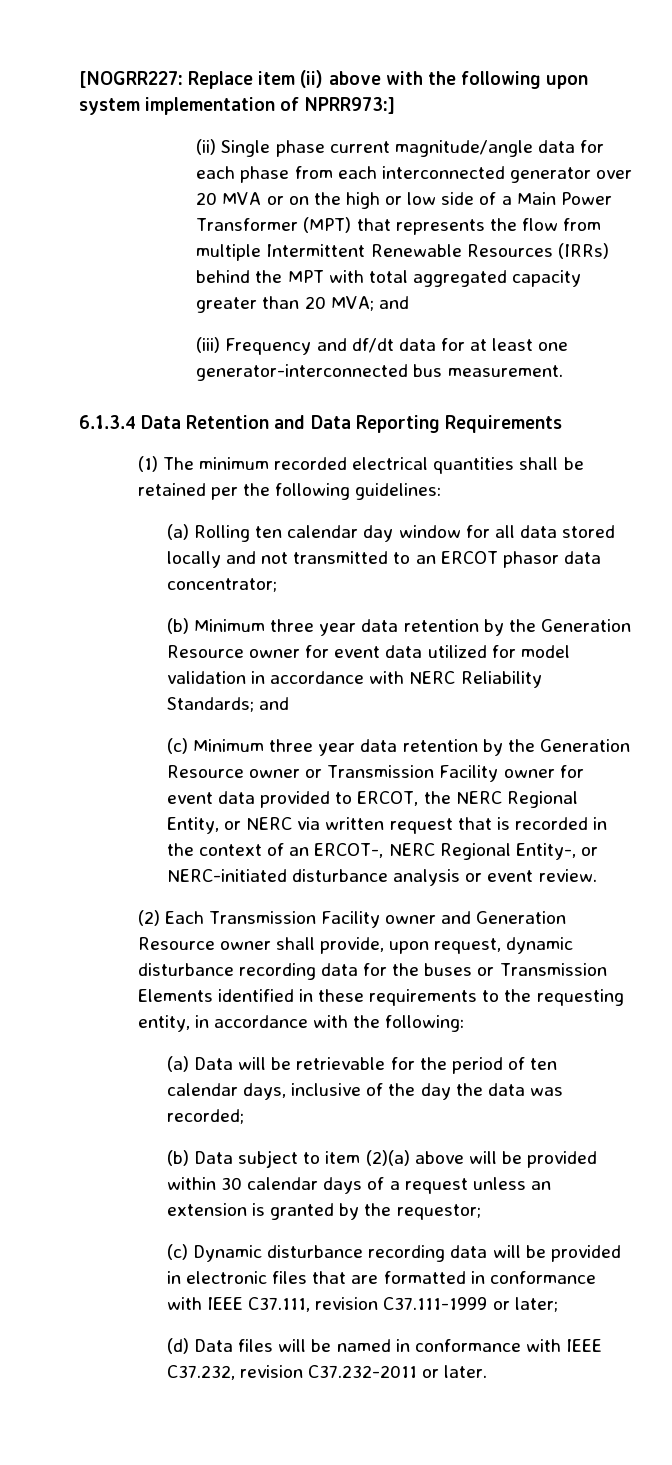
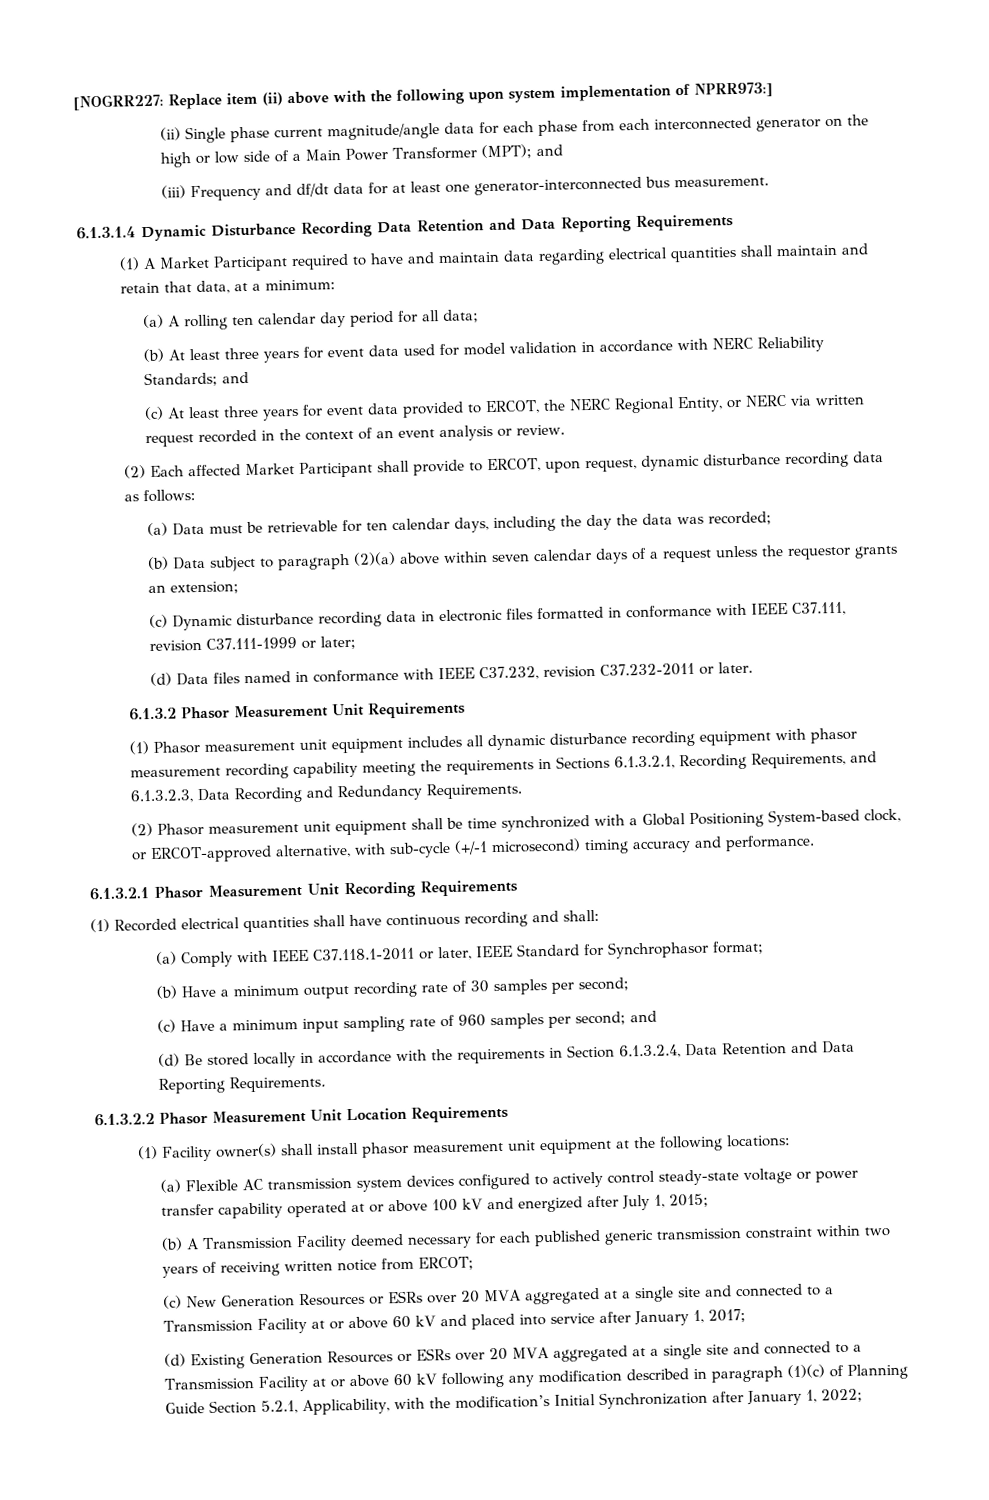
- (ii) Single phase current magnitude/angle data for each phase from each interconnected generator over 20 MVA or on the high or low side of a Main Power Transformer (MPT) that represents the flow from multiple Intermittent Renewable Resources (IRRs) behind the MPT with total aggregated capacity greater than 20 MVA; and
+ (ii) Single phase current magnitude/angle data for each phase from each interconnected generator on the high or low side of a Main Power Transformer (MPT); and
- 6.1.3.4 Data Retention and Data Reporting Requirements
+ 6.1.3.1.4 Dynamic Disturbance Recording Data Retention and Data Reporting Requirements
- (1) The minimum recorded electrical quantities shall be retained per the following guidelines:
- (a) Rolling ten calendar day window for all data stored locally and not transmitted to an ERCOT phasor data concentrator;
- (b) Minimum three year data retention by the Generation Resource owner for event data utilized for model validation in accordance with NERC Reliability Standards; and
+ (1) A Market Participant required to have and maintain data regarding electrical quantities shall maintain and retain that data, at a minimum:
+ (a) A rolling ten calendar day period for all data;
+ (b) At least three years for event data used for model validation in accordance with NERC Reliability Standards; and
- (c) Minimum three year data retention by the Generation Resource owner or Transmission Facility owner for event data provided to ERCOT, the NERC Regional Entity, or NERC via written request that is recorded in the context of an ERCOT-, NERC Regional Entity-, or NERC-initiated disturbance analysis or event review.
+ (c) At least three years for event data provided to ERCOT, the NERC Regional Entity, or NERC via written request recorded in the context of an event analysis or review.
- (2) Each Transmission Facility owner and Generation Resource owner shall provide, upon request, dynamic disturbance recording data for the buses or Transmission Elements identified in these requirements to the requesting entity, in accordance with the following:
+ (2) Each affected Market Participant shall provide to ERCOT, upon request, dynamic disturbance recording data as follows:
- (a) Data will be retrievable for the period of ten calendar days, inclusive of the day the data was recorded;
+ (a) Data must be retrievable for ten calendar days, including the day the data was recorded;
- (b) Data subject to item (2)(a) above will be provided within 30 calendar days of a request unless an extension is granted by the requestor;
+ (b) Data subject to paragraph (2)(a) above within seven calendar days of a request unless the requestor grants an extension;
- (c) Dynamic disturbance recording data will be provided in electronic files that are formatted in conformance with IEEE C37.111, revision C37.111-1999 or later;
+ (c) Dynamic disturbance recording data in electronic files formatted in conformance with IEEE C37.111, revision C37.111-1999 or later;
- (d) Data files will be named in conformance with IEEE C37.232, revision C37.232-2011 or later.
+ (d) Data files named in conformance with IEEE C37.232, revision C37.232-2011 or later.
+ 6.1.3.2 Phasor Measurement Unit Requirements
+ (1) Phasor measurement unit equipment includes all dynamic disturbance recording equipment with phasor measurement recording capability meeting the requirements in Sections 6.1.3.2.1, Recording Requirements, and 6.1.3.2.3, Data Recording and Redundancy Requirements.
+ (2) Phasor measurement unit equipment shall be time synchronized with a Global Positioning System-based clock, or ERCOT-approved alternative, with sub-cycle (+/-1 microsecond) timing accuracy and performance.
+ 6.1.3.2.1 Phasor Measurement Unit Recording Requirements
+ (1) Recorded electrical quantities shall have continuous recording and shall:
+ (a) Comply with IEEE C37.118.1-2011 or later, IEEE Standard for Synchrophasor format;
+ (b) Have a minimum output recording rate of 30 samples per second;
+ (c) Have a minimum input sampling rate of 960 samples per second; and
+ (d) Be stored locally in accordance with the requirements in Section 6.1.3.2.4, Data Retention and Data Reporting Requirements.
+ 6.1.3.2.2 Phasor Measurement Unit Location Requirements
+ (1) Facility owner(s) shall install phasor measurement unit equipment at the following locations:
+ (a) Flexible AC transmission system devices configured to actively control steady-state voltage or power transfer capability operated at or above 100 kV and energized after July 1, 2015;
+ (b) A Transmission Facility deemed necessary for each published generic transmission constraint within two years of receiving written notice from ERCOT;
+ (c) New Generation Resources or ESRs over 20 MVA aggregated at a single site and connected to a Transmission Facility at or above 60 kV and placed into service after January 1, 2017;
+ (d) Existing Generation Resources or ESRs over 20 MVA aggregated at a single site and connected to a Transmission Facility at or above 60 kV following any modification described in paragraph (1)(c) of Planning Guide Section 5.2.1, Applicability, with the modification’s Initial Synchronization after January 1, 2022;

